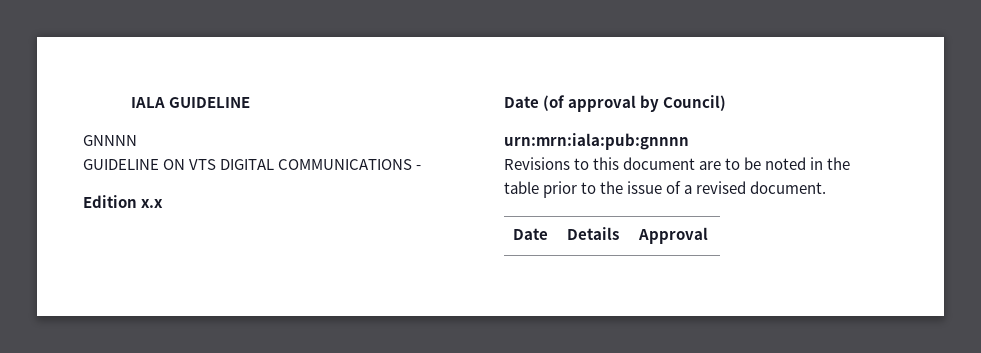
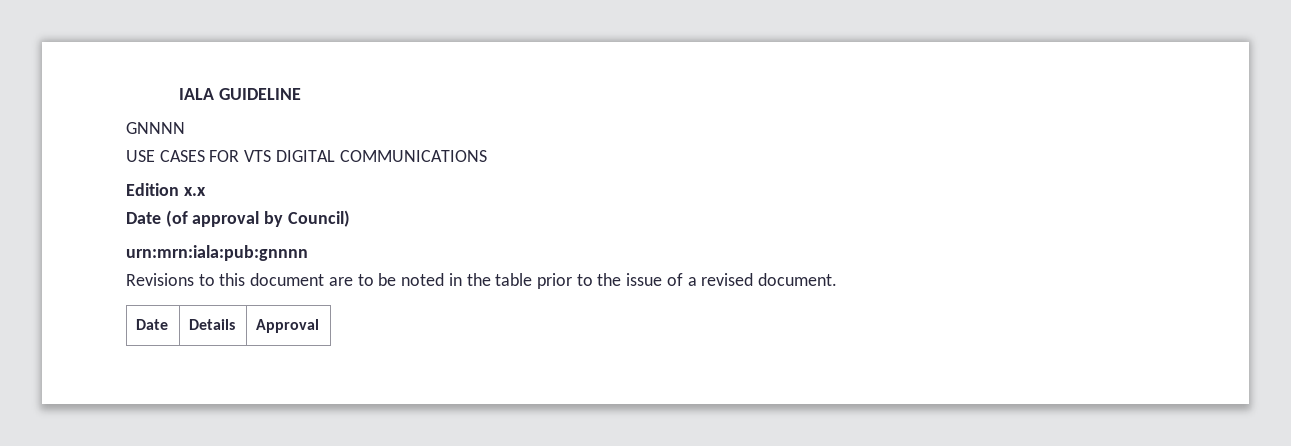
- GUIDELINE ON VTS DIGITAL COMMUNICATIONS -
+ USE CASES FOR VTS DIGITAL COMMUNICATIONS

